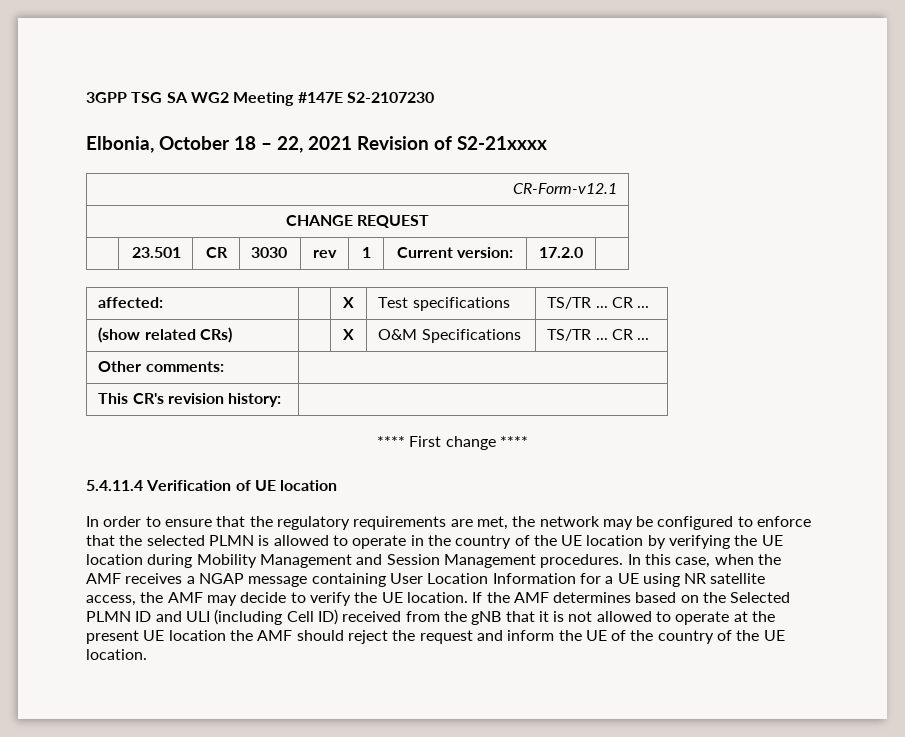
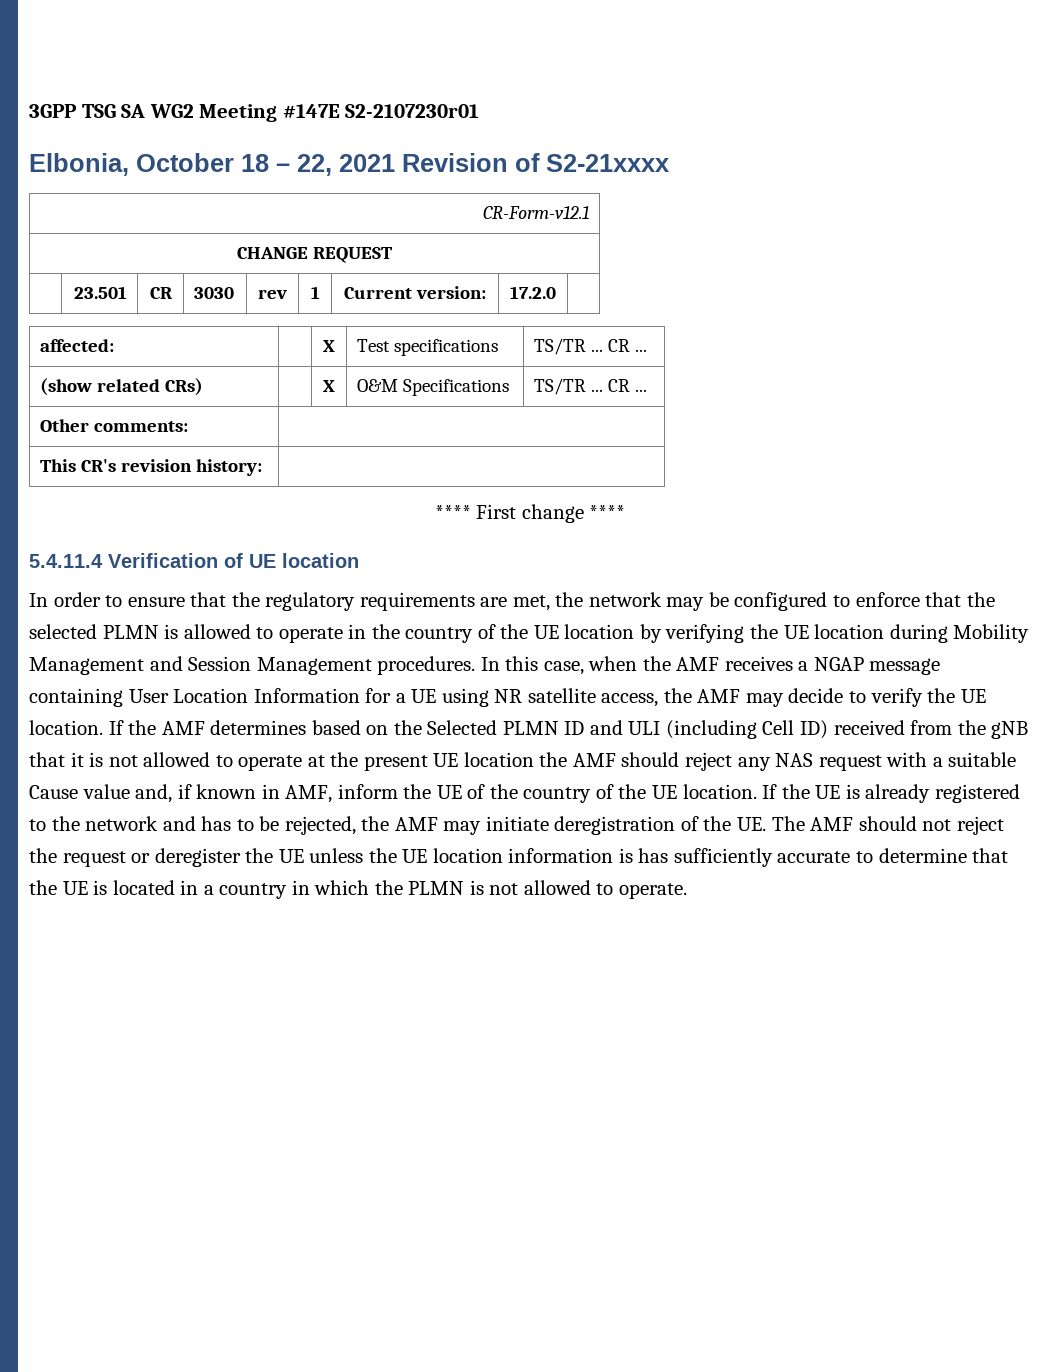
- 3GPP TSG SA WG2 Meeting #147E S2-2107230
+ 3GPP TSG SA WG2 Meeting #147E S2-2107230r01
- If the AMF determines based on the Selected PLMN ID and ULI (including Cell ID) received from the gNB that it is not allowed to operate at the present UE location the AMF should reject the request and inform the UE of the country of the UE location.
+ If the AMF determines based on the Selected PLMN ID and ULI (including Cell ID) received from the gNB that it is not allowed to operate at the present UE location the AMF should reject any NAS request with a suitable Cause value and, if known in AMF, inform the UE of the country of the UE location.
+ If the UE is already registered to the network and has to be rejected, the AMF may initiate deregistration of the UE. The AMF should not reject the request or deregister the UE unless the UE location information is has sufficiently accurate to determine that the UE is located in a country in which the PLMN is not allowed to operate.

